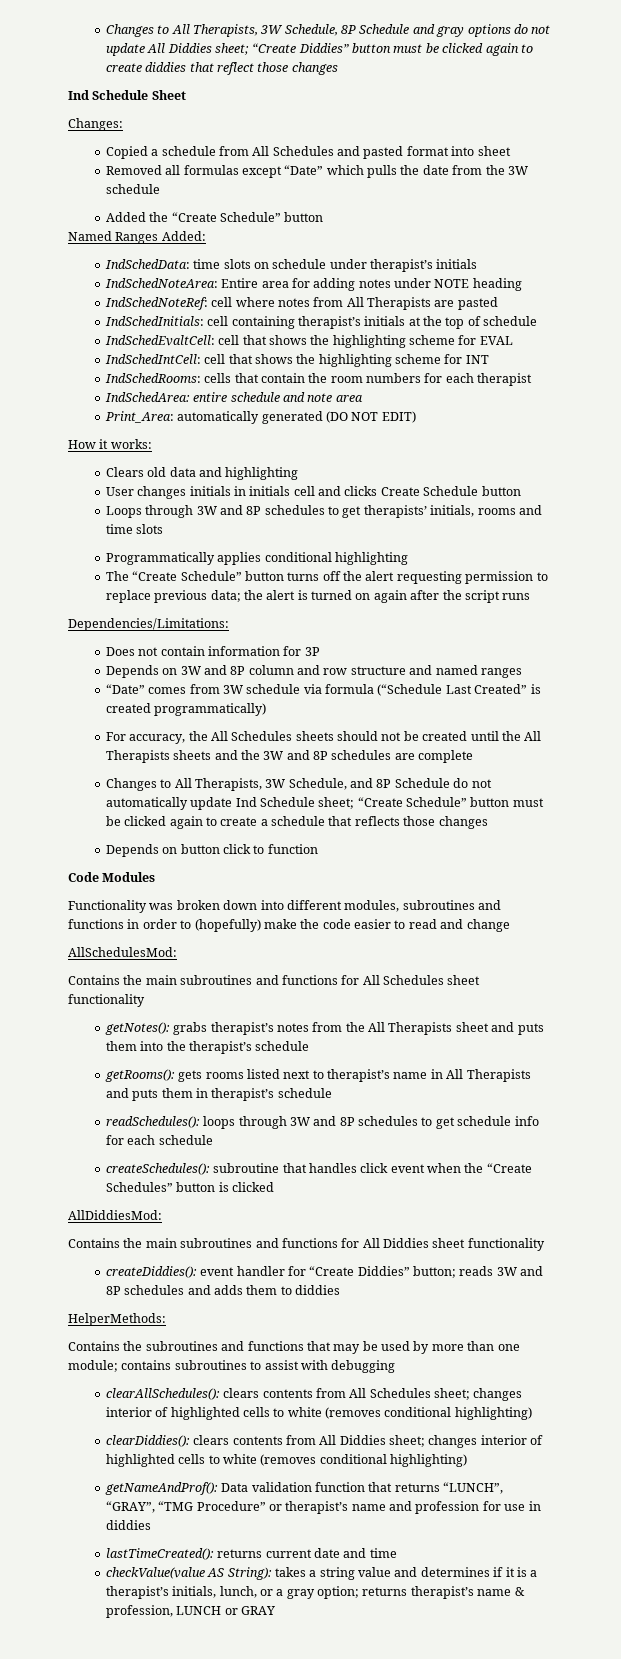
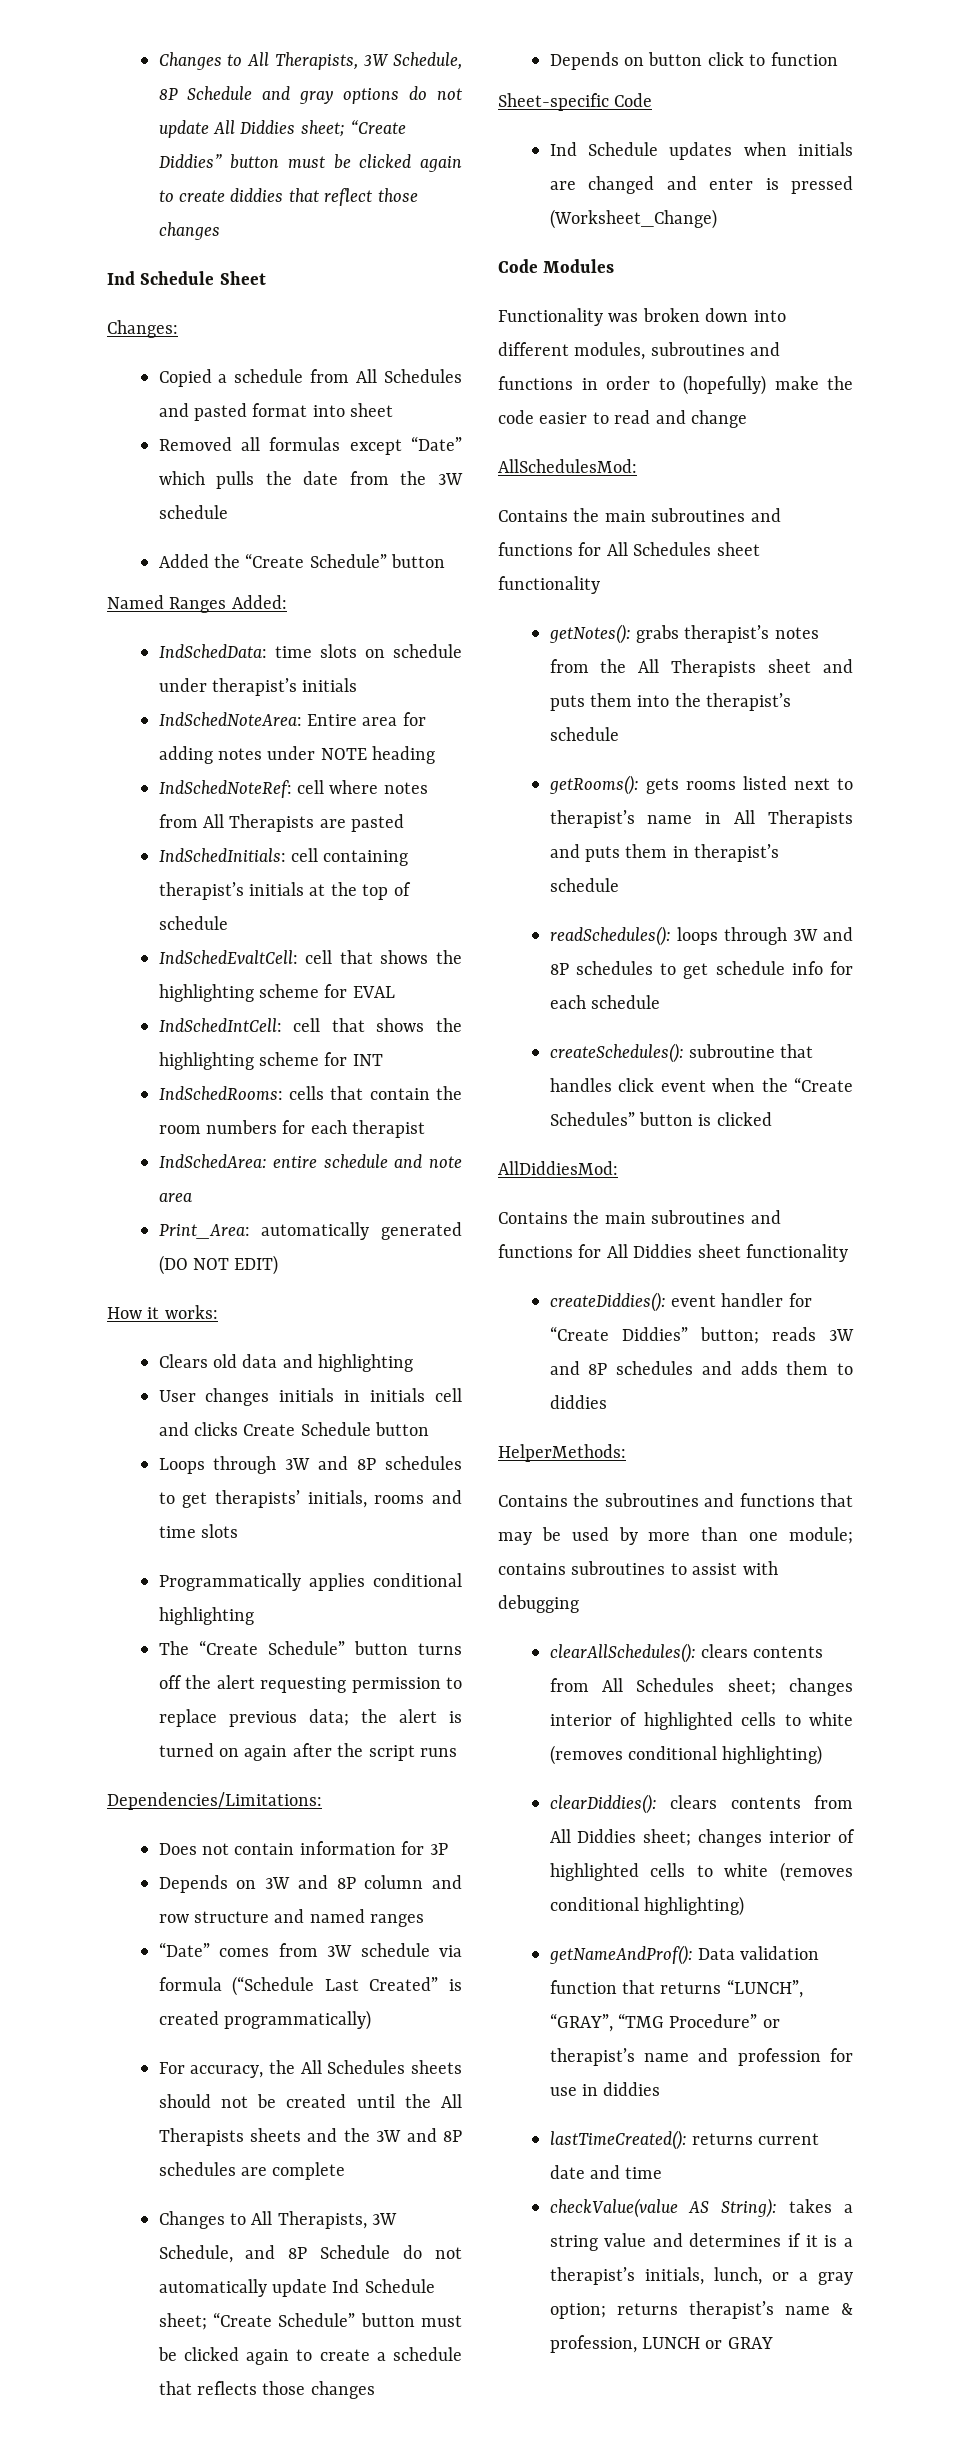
+ Sheet-specific Code
+ Ind Schedule updates when initials are changed and enter is pressed (Worksheet_Change)

